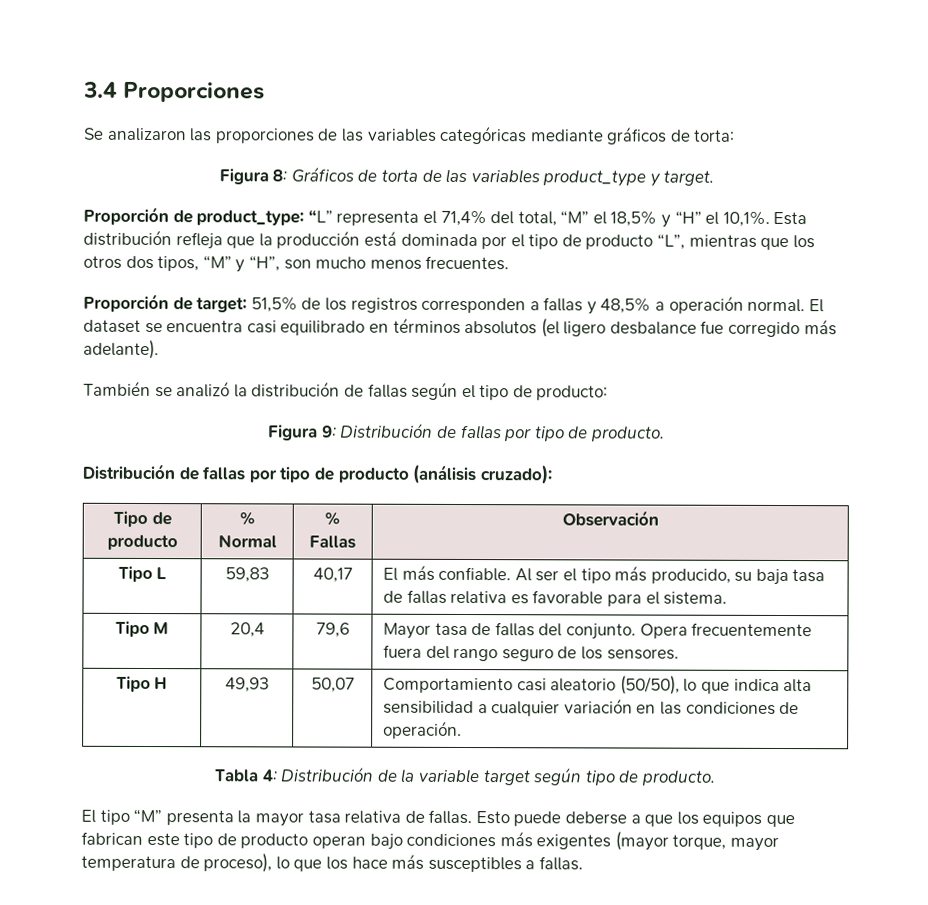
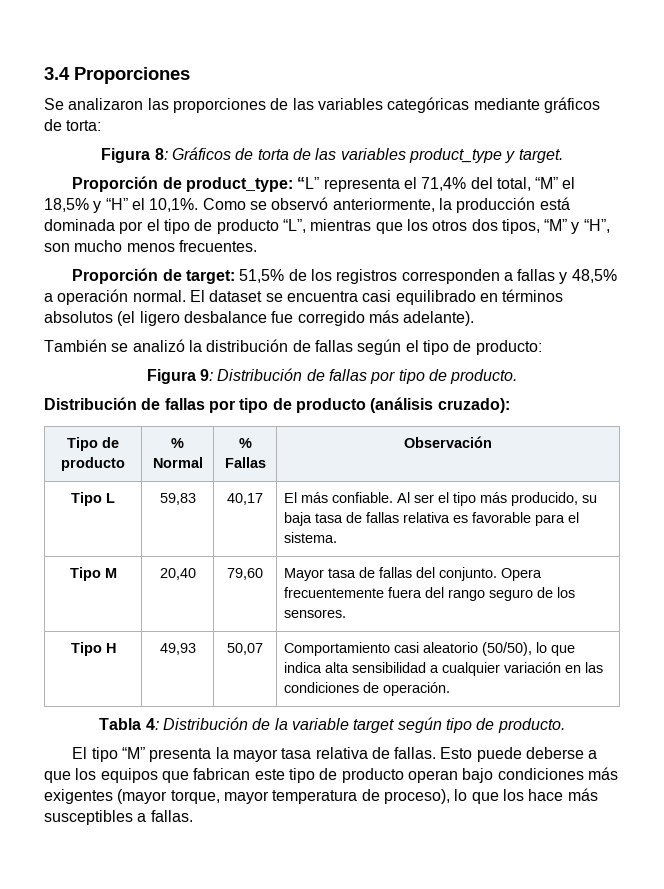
- Esta distribución refleja que la producción está dominada por el tipo de producto “L”, mientras que los otros dos tipos, “M” y “H”, son mucho menos frecuentes.
+ Como se observó anteriormente, la producción está dominada por el tipo de producto “L”, mientras que los otros dos tipos, “M” y “H”, son mucho menos frecuentes.
- Tipo M | 20,4 | 79,6 | Mayor tasa de fallas del conjunto. Opera frecuentemente fuera del rango seguro de los sensores.
+ Tipo M | 20,40 | 79,60 | Mayor tasa de fallas del conjunto. Opera frecuentemente fuera del rango seguro de los sensores.

